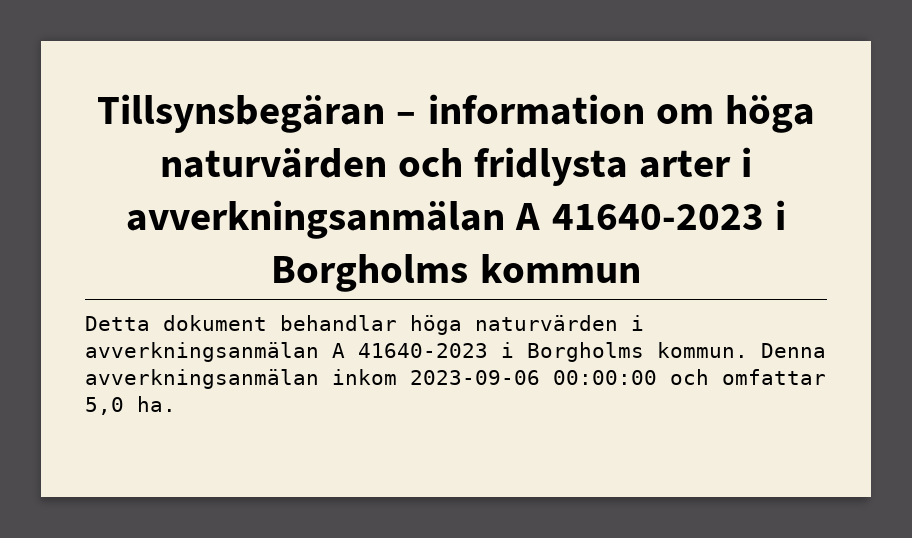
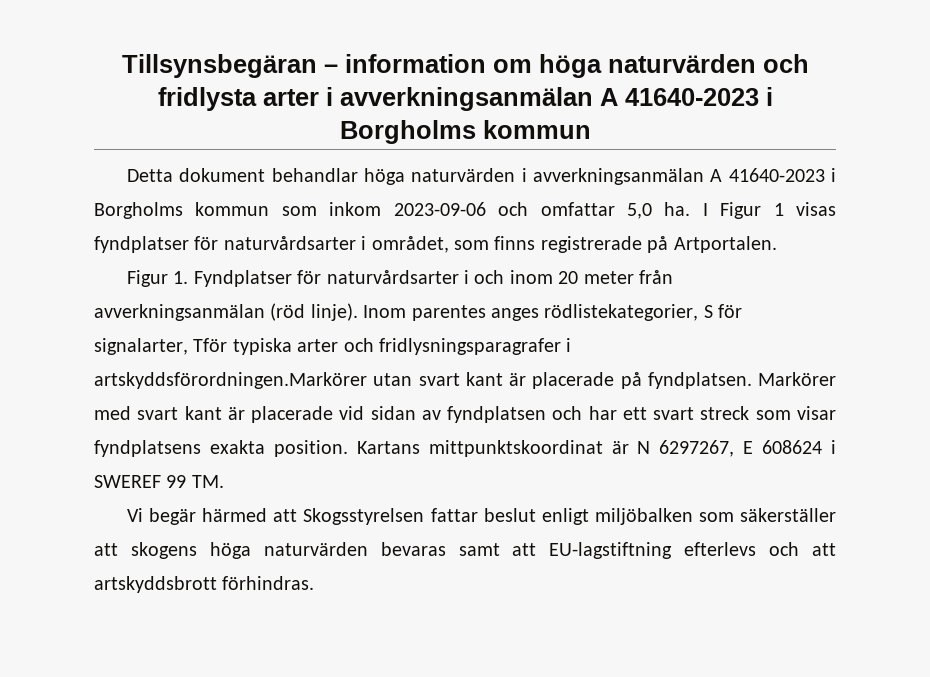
- Detta dokument behandlar höga naturvärden i avverkningsanmälan A 41640-2023 i Borgholms kommun. Denna avverkningsanmälan inkom 2023-09-06 00:00:00 och omfattar 5,0 ha.
+ Detta dokument behandlar höga naturvärden i avverkningsanmälan A 41640-2023 i Borgholms kommun som inkom 2023-09-06 och omfattar 5,0 ha.
+ I Figur 1 visas fyndplatser för naturvårdsarter i området, som finns registrerade på Artportalen.
+ Figur 1. Fyndplatser för naturvårdsarter i och inom 20 meter från avverkningsanmälan (röd linje). Inom parentes anges rödlistekategorier, S för signalarter, Tför typiska arter och fridlysningsparagrafer i artskyddsförordningen.Markörer utan svart kant är placerade på fyndplatsen. Markörer med svart kant är placerade vid sidan av fyndplatsen och har ett svart streck som visar fyndplatsens exakta position. Kartans mittpunktskoordinat är N 6297267, E 608624 i SWEREF 99 TM.
+ Vi begär härmed att Skogsstyrelsen fattar beslut enligt miljöbalken som säkerställer att skogens höga naturvärden bevaras samt att EU-lagstiftning efterlevs och att artskyddsbrott förhindras.

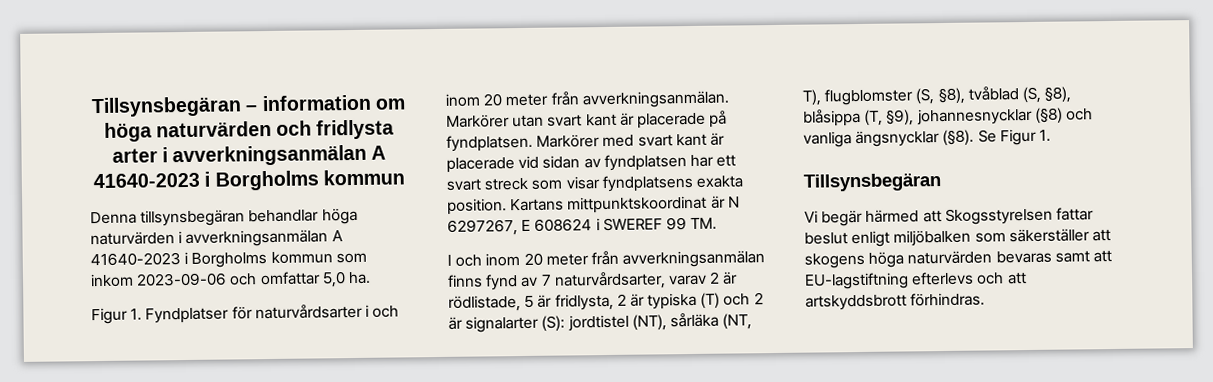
- Detta dokument behandlar höga naturvärden i avverkningsanmälan A 41640-2023 i Borgholms kommun som inkom 2023-09-06 och omfattar 5,0 ha. I Figur 1 visas fyndplatser för naturvårdsarter i området, som finns registrerade på Artportalen.
+ Denna tillsynsbegäran behandlar höga naturvärden i avverkningsanmälan A 41640-2023 i Borgholms kommun som inkom 2023-09-06 och omfattar 5,0 ha.
- Figur 1. Fyndplatser för naturvårdsarter i och inom 20 meter från avverkningsanmälan (röd linje). Inom parentes anges rödlistekategorier, S för signalarter, Tför typiska arter och fridlysningsparagrafer i artskyddsförordningen.Markörer utan svart kant är placerade på fyndplatsen.
+ Figur 1. Fyndplatser för naturvårdsarter i och inom 20 meter från avverkningsanmälan. Markörer utan svart kant är placerade på fyndplatsen.
- Markörer med svart kant är placerade vid sidan av fyndplatsen och har ett svart streck som visar fyndplatsens exakta position.
+ Markörer med svart kant är placerade vid sidan av fyndplatsen har ett svart streck som visar fyndplatsens exakta position.
+ I och inom 20 meter från avverkningsanmälan finns fynd av 7 naturvårdsarter, varav 2 är rödlistade, 5 är fridlysta, 2 är typiska (T) och 2 är signalarter (S): jordtistel (NT), sårläka (NT, T), flugblomster (S, §8), tvåblad (S, §8), blåsippa (T, §9), johannesnycklar (§8) och vanliga ängsnycklar (§8). Se Figur 1.
+ Tillsynsbegäran

